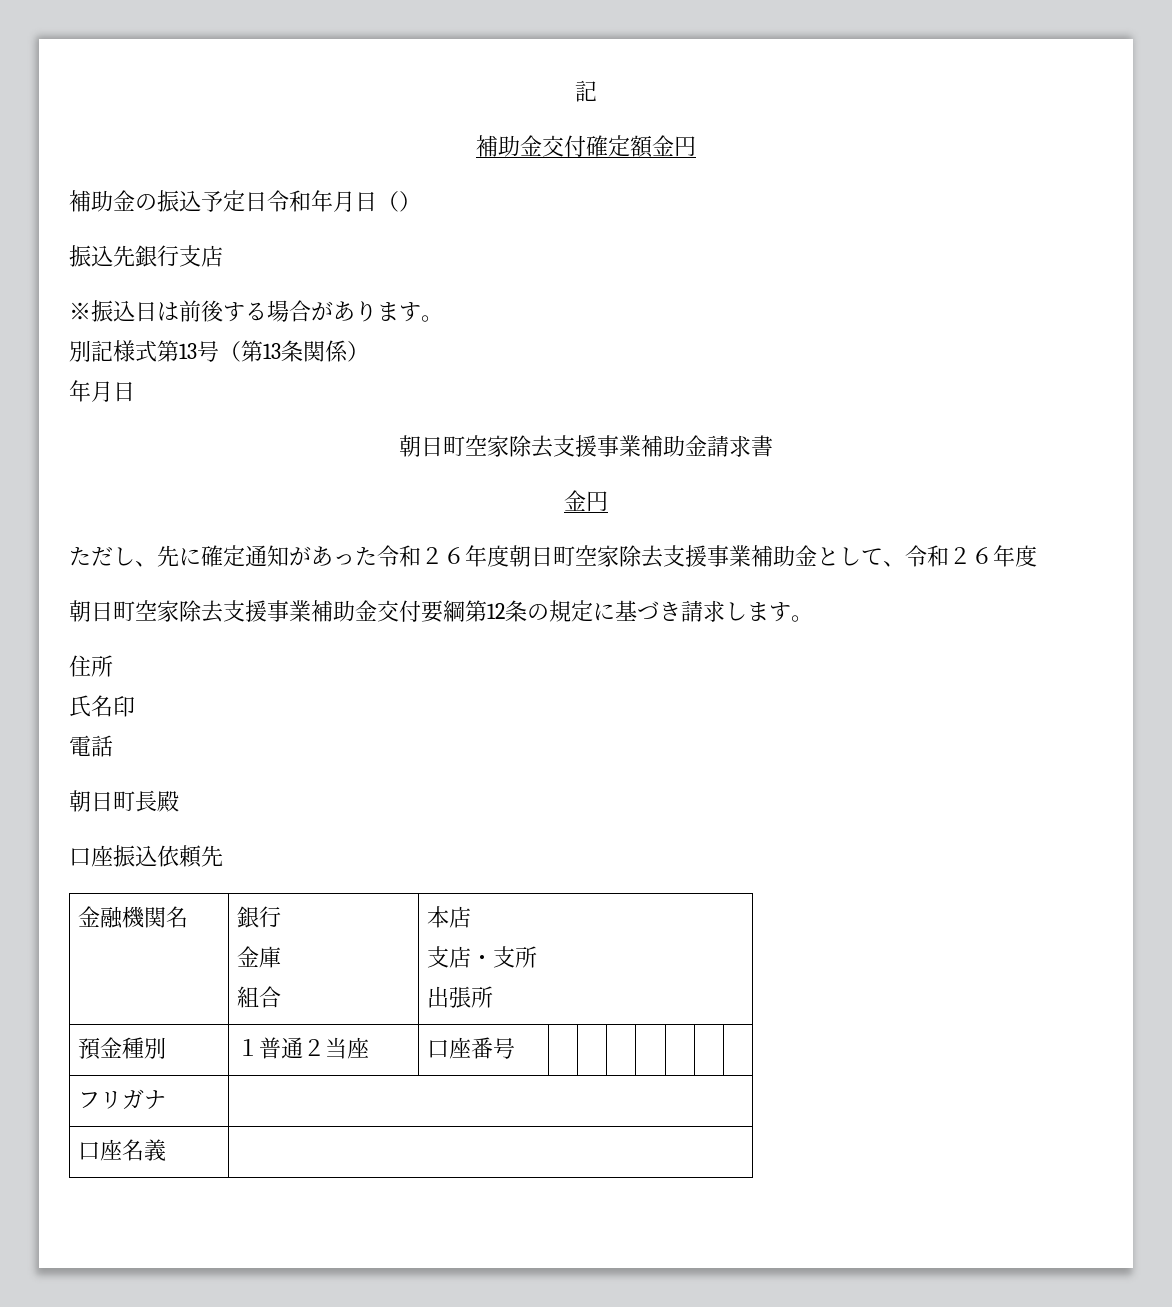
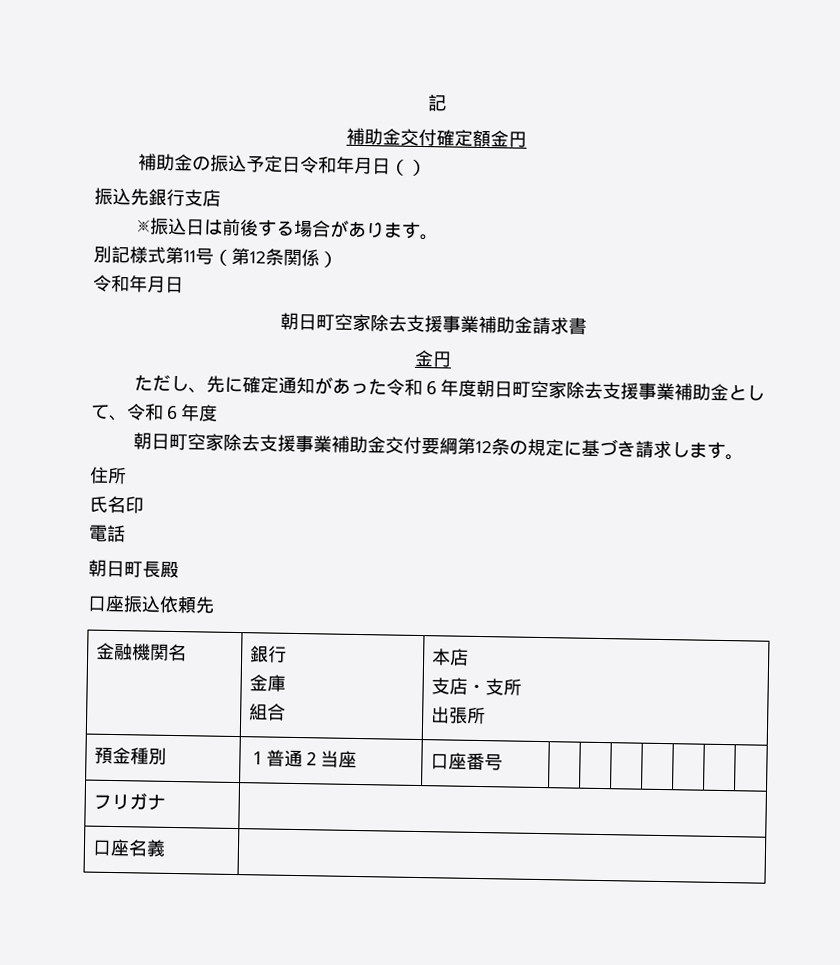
- 別記様式第13号（第13条関係）
- 年月日
+ 別記様式第11号（第12条関係）
+ 令和年月日
- ただし、先に確定通知があった令和２６年度朝日町空家除去支援事業補助金として、令和２６年度
+ ただし、先に確定通知があった令和６年度朝日町空家除去支援事業補助金として、令和６年度

